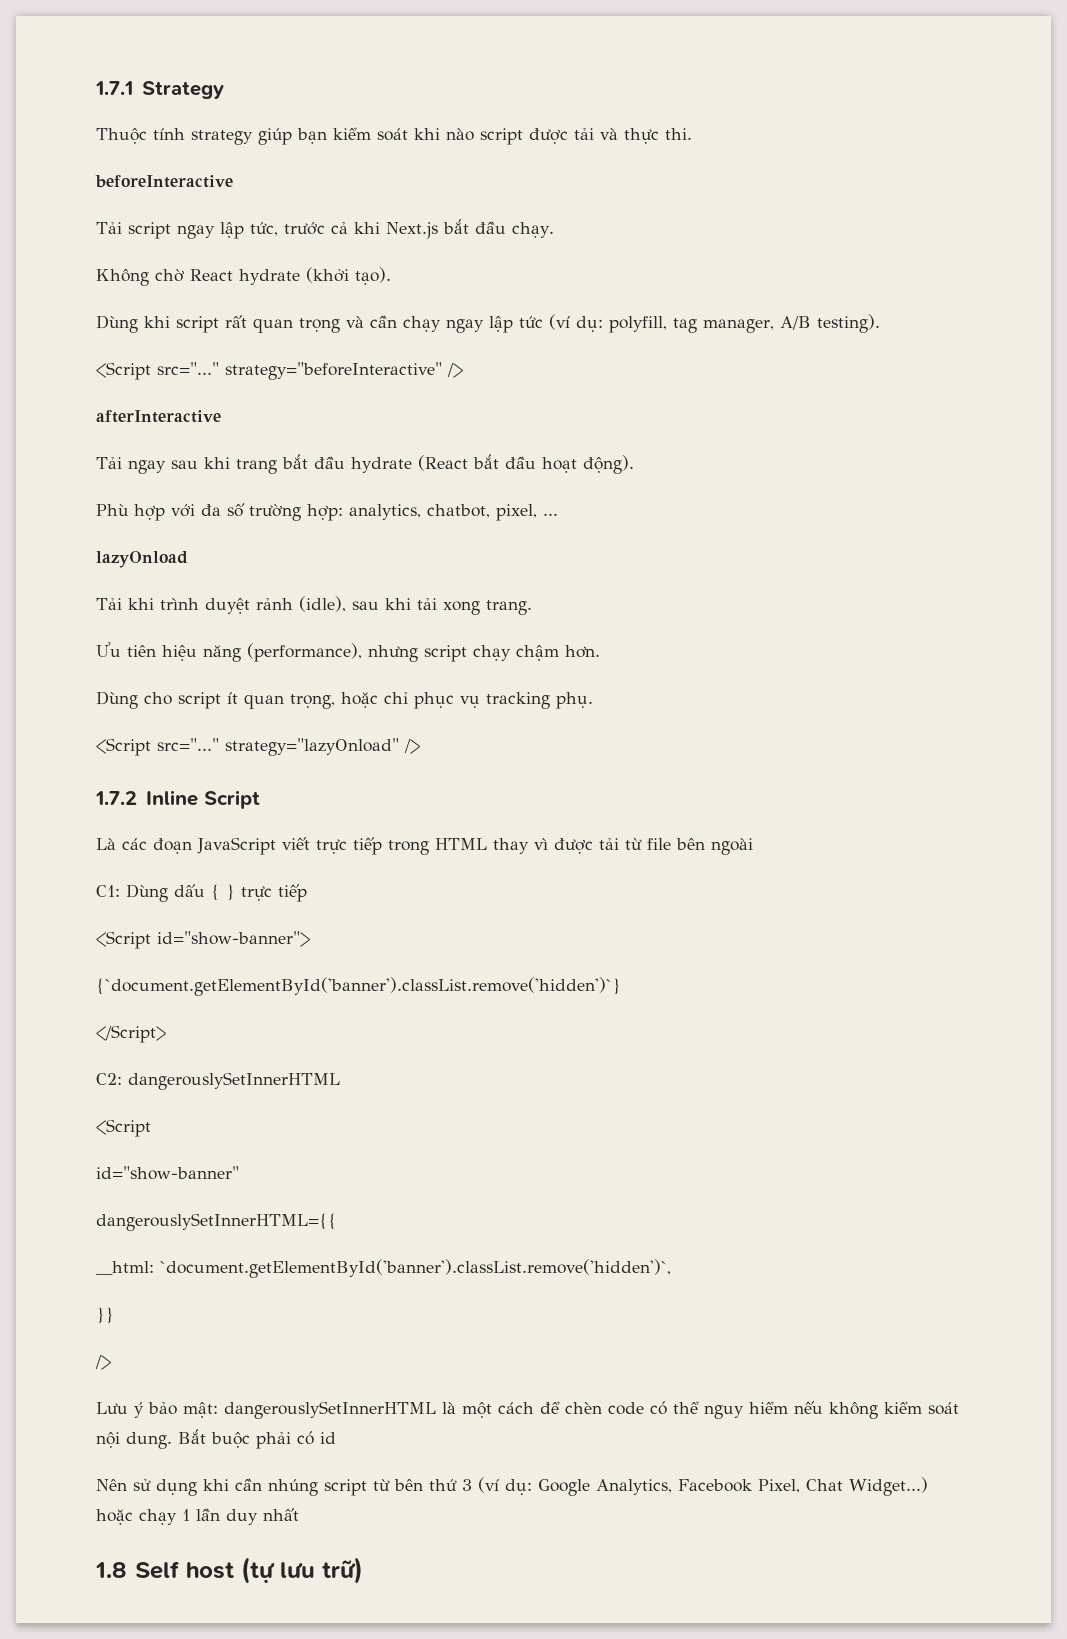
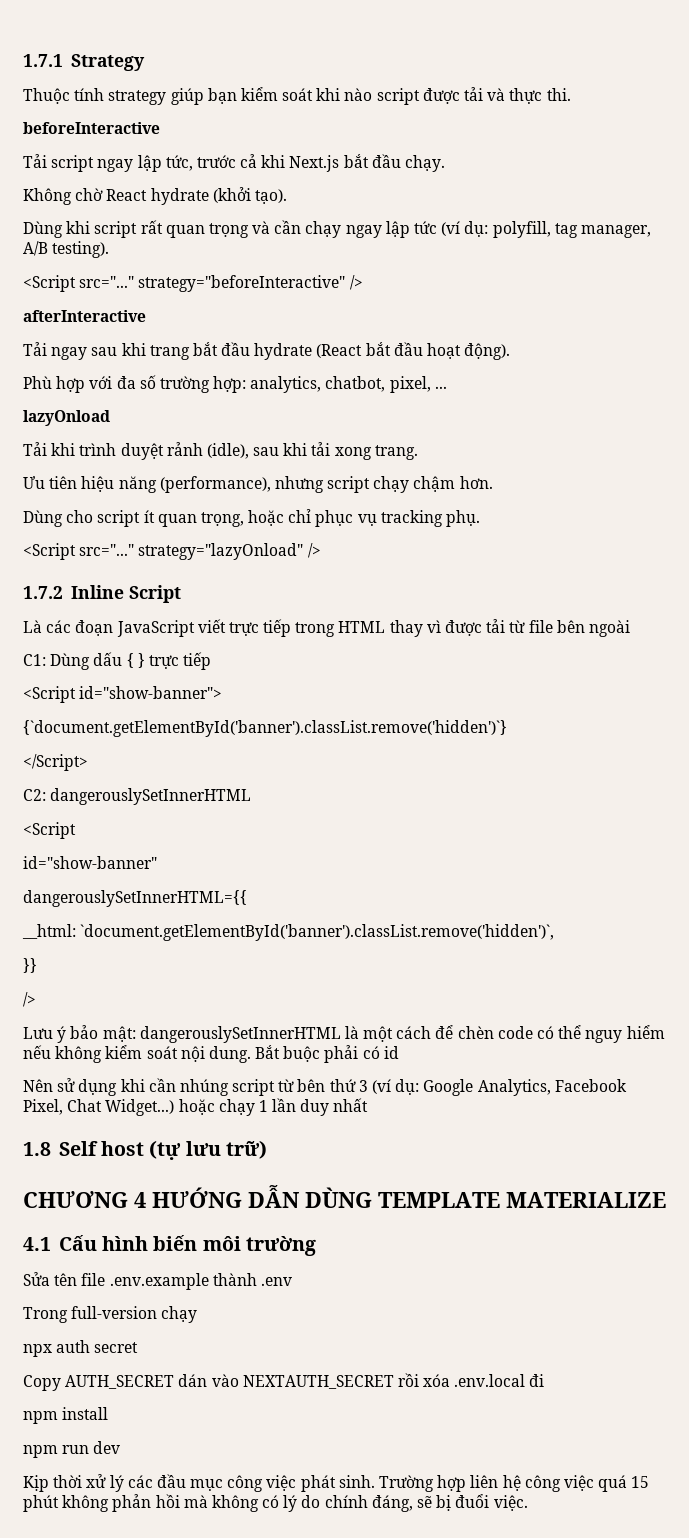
+ CHƯƠNG 4 HƯỚNG DẪN DÙNG TEMPLATE MATERIALIZE
+ 4.1 Cấu hình biến môi trường
+ Sửa tên file .env.example thành .env
+ Trong full-version chạy
+ npx auth secret
+ Copy AUTH_SECRET dán vào NEXTAUTH_SECRET rồi xóa .env.local đi
+ npm install
+ npm run dev
+ Kịp thời xử lý các đầu mục công việc phát sinh. Trường hợp liên hệ công việc quá 15 phút không phản hồi mà không có lý do chính đáng, sẽ bị đuổi việc.

